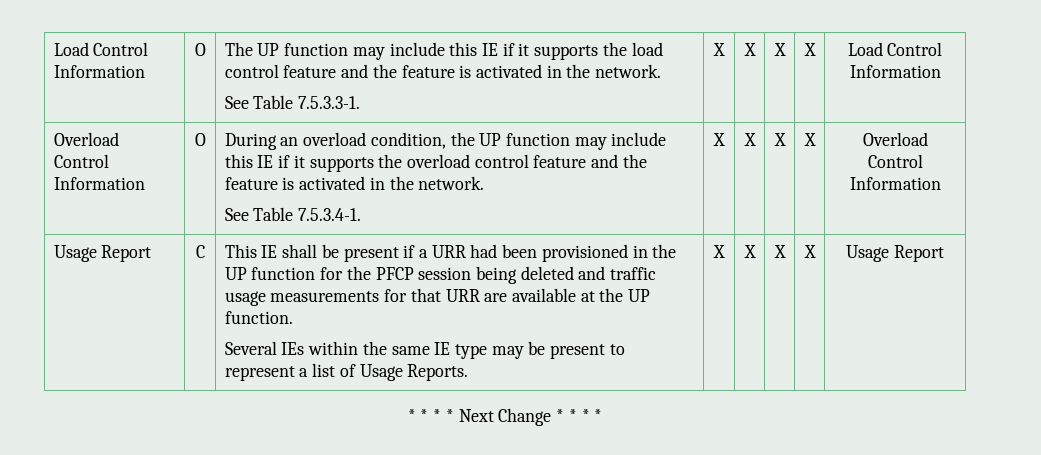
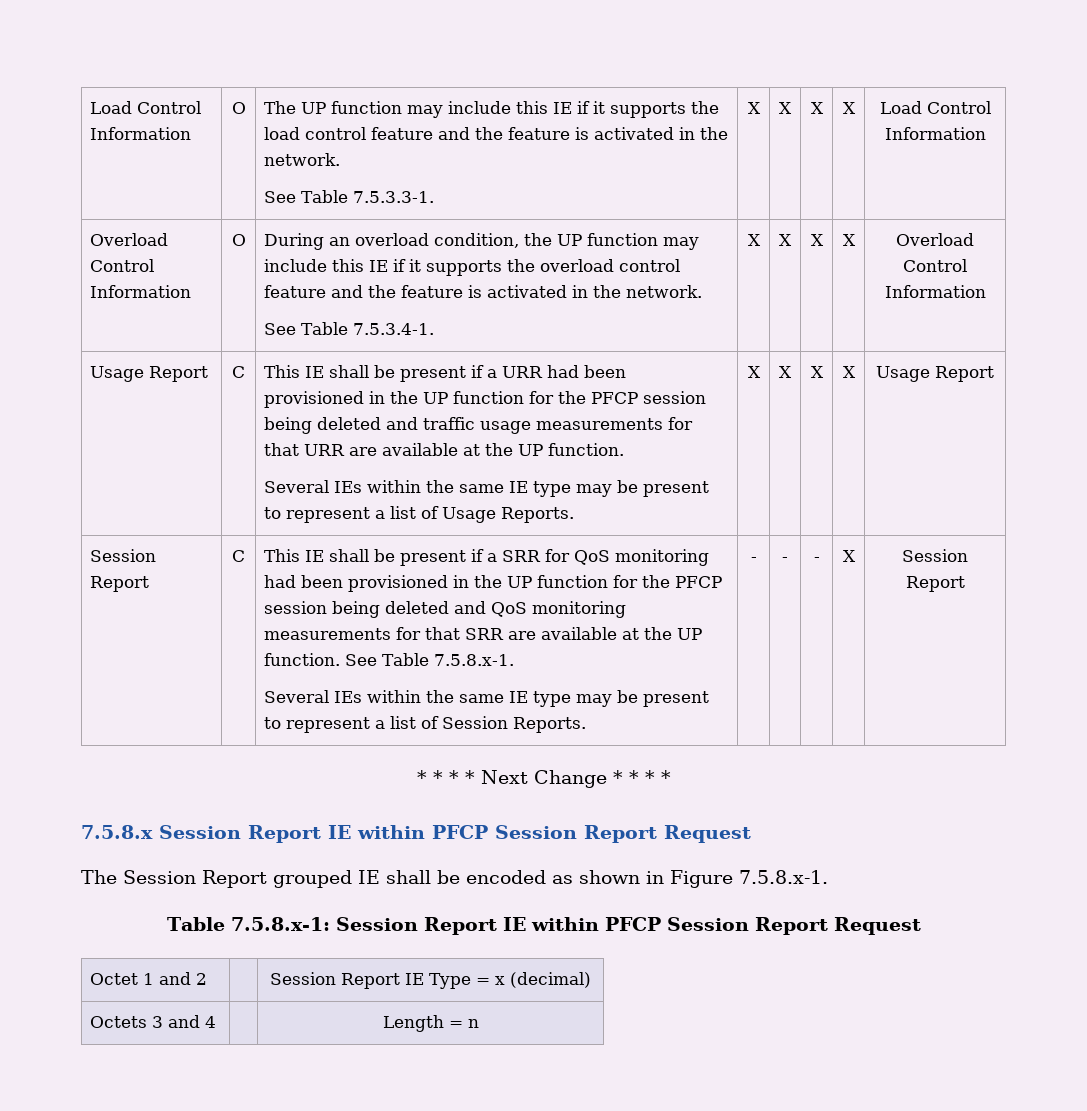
+ Session Report | C | This IE shall be present if a SRR for QoS monitoring had been provisioned in the UP function for the PFCP session being deleted and QoS monitoring measurements for that SRR are available at the UP function. See Table 7.5.8.x-1.
+ Several IEs within the same IE type may be present to represent a list of Session Reports. | - | - | - | X | Session Report
+ 7.5.8.x Session Report IE within PFCP Session Report Request
+ The Session Report grouped IE shall be encoded as shown in Figure 7.5.8.x-1.
+ Table 7.5.8.x-1: Session Report IE within PFCP Session Report Request
+ Octet 1 and 2 | | Session Report IE Type = x (decimal)
+ Octets 3 and 4 | | Length = n

